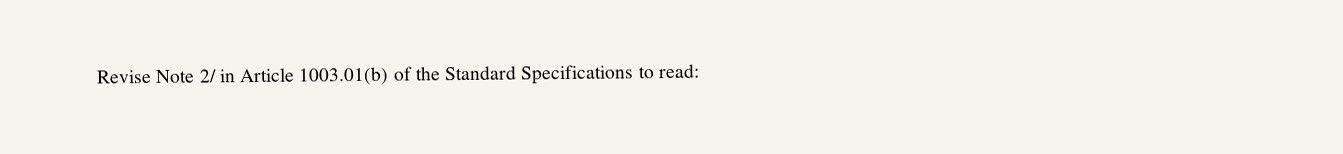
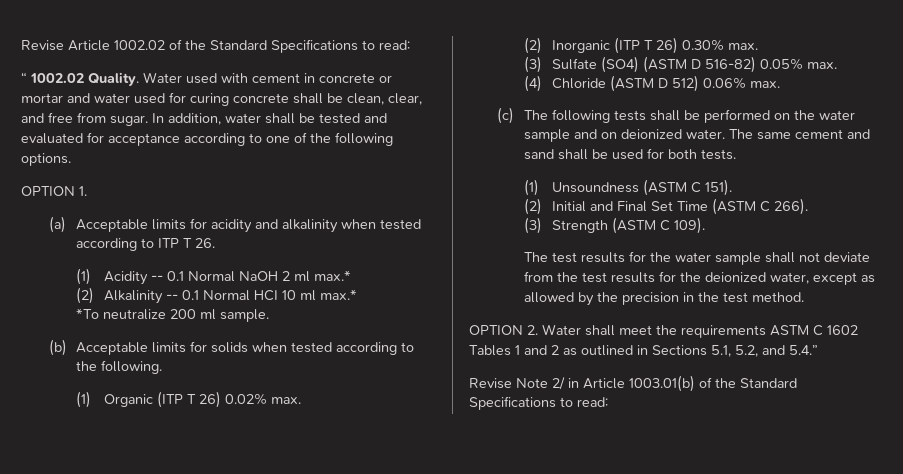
+ Revise Article 1002.02 of the Standard Specifications to read:
+ “ 1002.02 Quality. Water used with cement in concrete or mortar and water used for curing concrete shall be clean, clear, and free from sugar. In addition, water shall be tested and evaluated for acceptance according to one of the following options.
+ OPTION 1.
+ (a) Acceptable limits for acidity and alkalinity when tested according to ITP T 26.
+ (1) Acidity -- 0.1 Normal NaOH 2 ml max.*
+ (2) Alkalinity -- 0.1 Normal HCI 10 ml max.*
+ *To neutralize 200 ml sample.
+ (b) Acceptable limits for solids when tested according to the following.
+ (1) Organic (ITP T 26) 0.02% max.
+ (2) Inorganic (ITP T 26) 0.30% max.
+ (3) Sulfate (SO4) (ASTM D 516-82) 0.05% max.
+ (4) Chloride (ASTM D 512) 0.06% max.
+ (c) The following tests shall be performed on the water sample and on deionized water. The same cement and sand shall be used for both tests.
+ (1) Unsoundness (ASTM C 151).
+ (2) Initial and Final Set Time (ASTM C 266).
+ (3) Strength (ASTM C 109).
+ The test results for the water sample shall not deviate from the test results for the deionized water, except as allowed by the precision in the test method.
+ OPTION 2. Water shall meet the requirements ASTM C 1602 Tables 1 and 2 as outlined in Sections 5.1, 5.2, and 5.4.”

